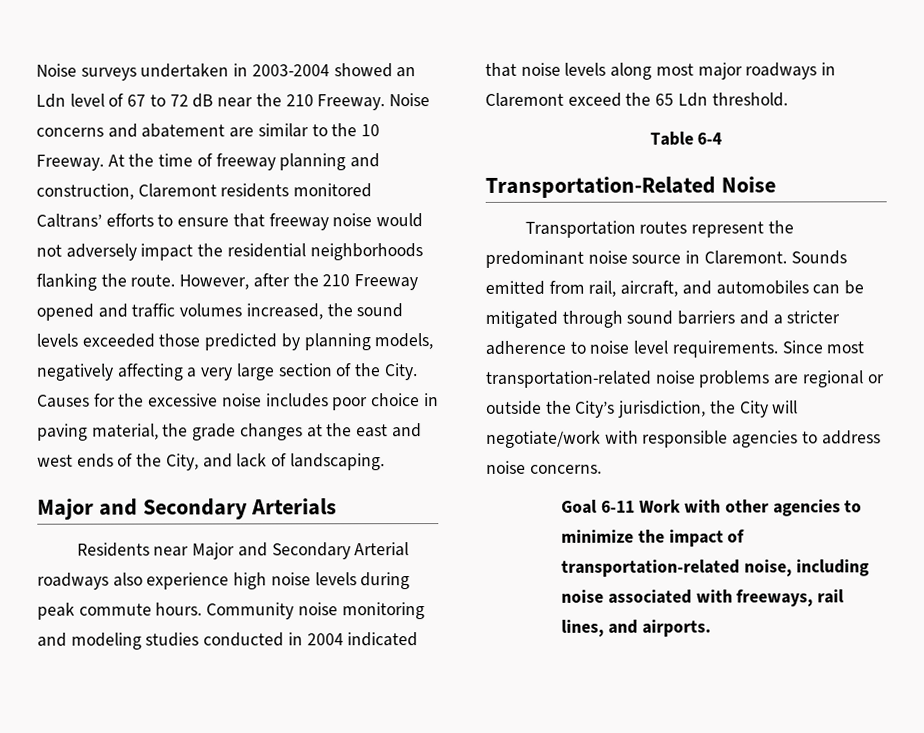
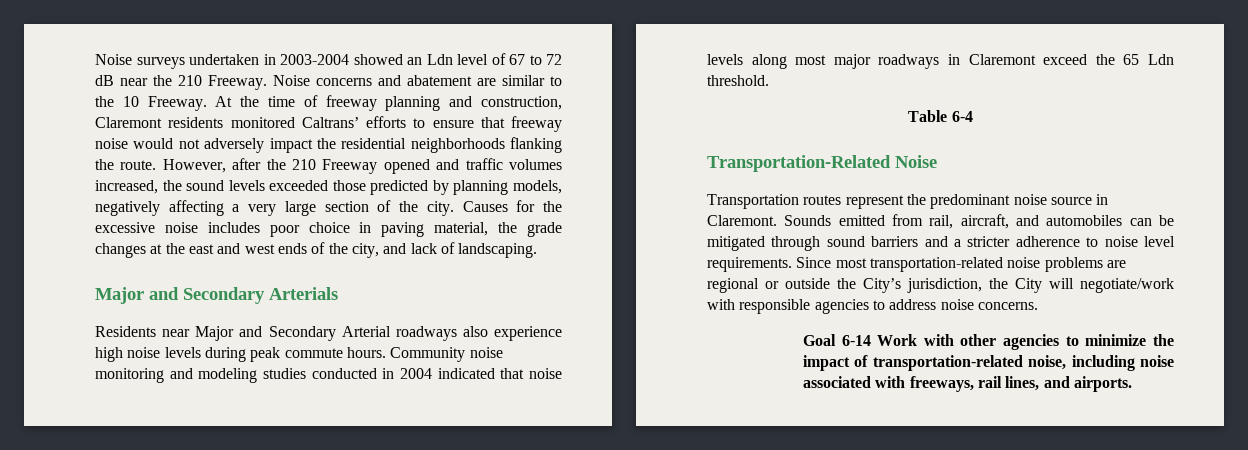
- However, after the 210 Freeway opened and traffic volumes increased, the sound levels exceeded those predicted by planning models, negatively affecting a very large section of the City.
+ However, after the 210 Freeway opened and traffic volumes increased, the sound levels exceeded those predicted by planning models, negatively affecting a very large section of the city.
- Causes for the excessive noise includes poor choice in paving material, the grade changes at the east and west ends of the City, and lack of landscaping.
+ Causes for the excessive noise includes poor choice in paving material, the grade changes at the east and west ends of the city, and lack of landscaping.
- Goal 6-11 Work with other agencies to minimize the impact of transportation-related noise, including noise associated with freeways, rail lines, and airports.
+ Goal 6-14 Work with other agencies to minimize the impact of transportation-related noise, including noise associated with freeways, rail lines, and airports.

